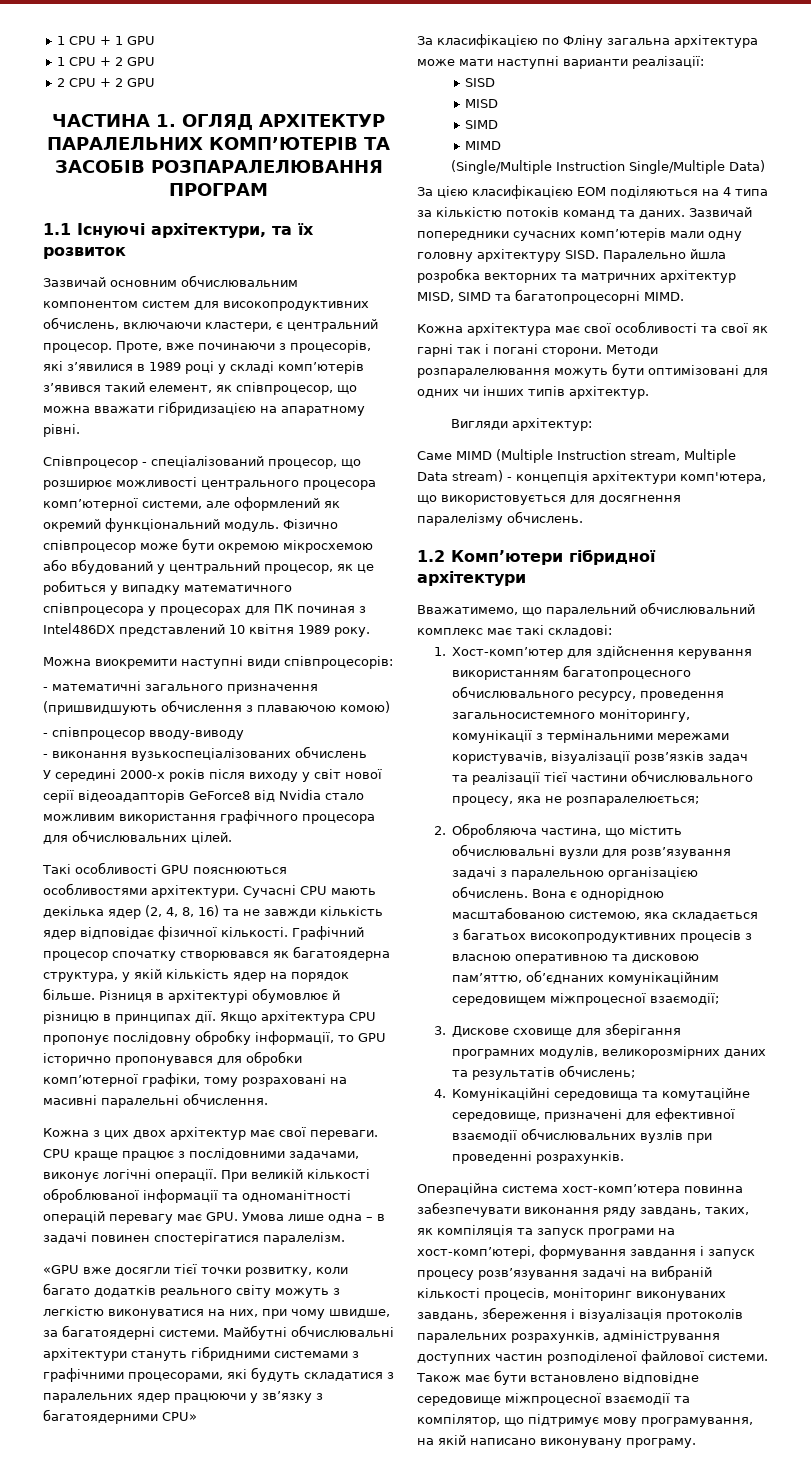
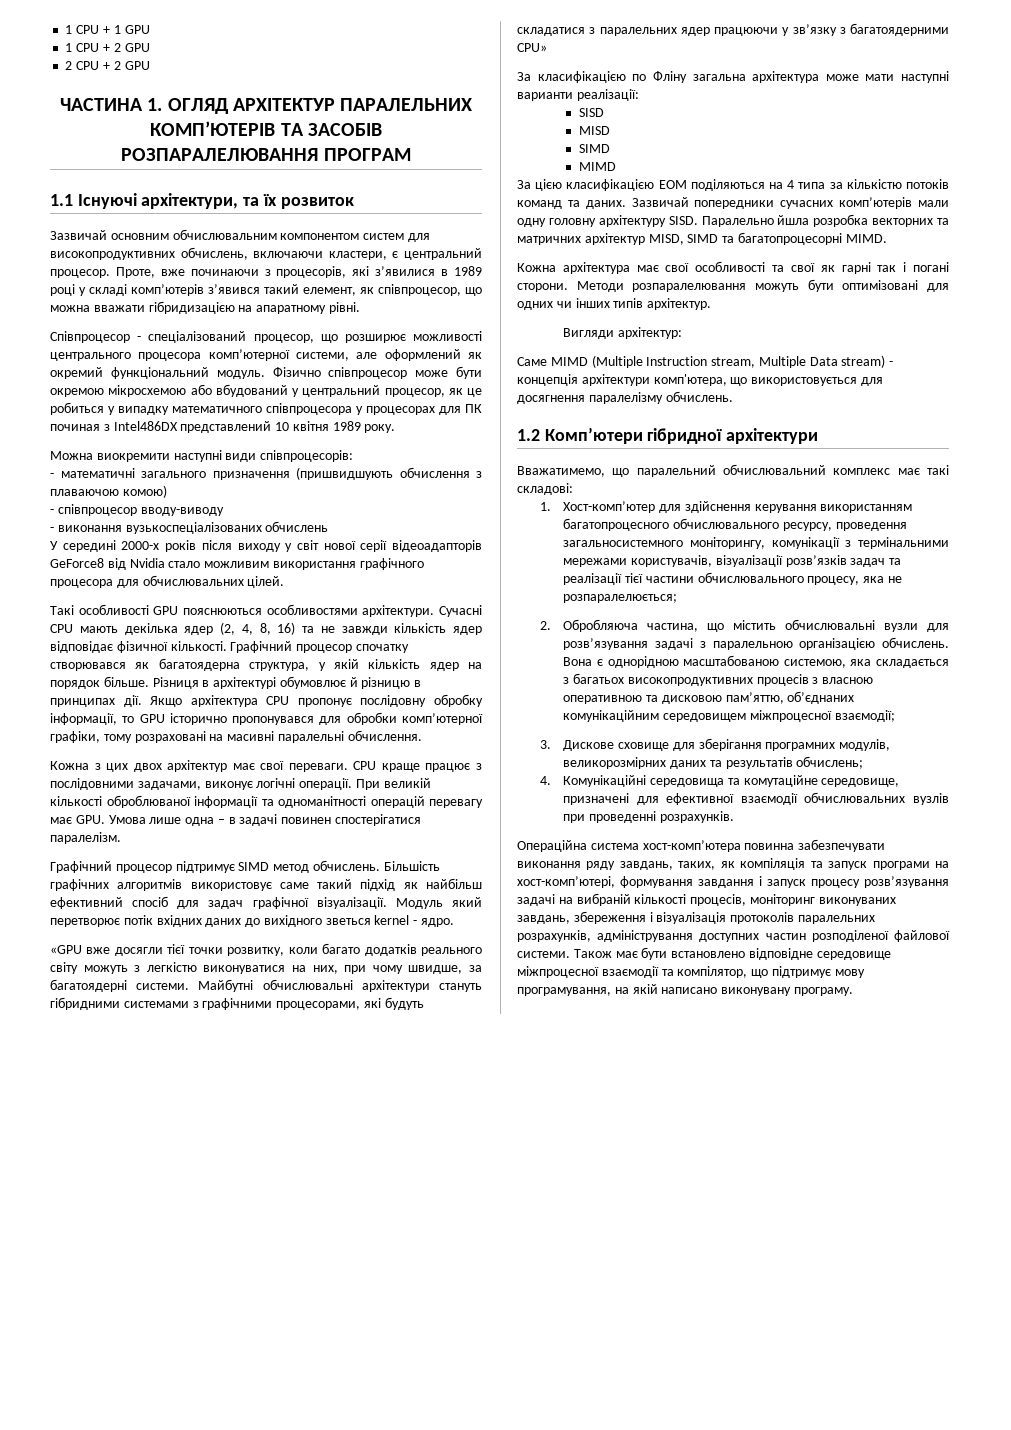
+ Графічний процесор підтримує SIMD метод обчислень. Більшість графічних алгоритмів використовує саме такий підхід як найбільш ефективний спосіб для задач графічної візуалізації. Модуль який перетворює потік вхідних даних до вихідного зветься kernel - ядро.
- (Single/Multiple Instruction Single/Multiple Data)

